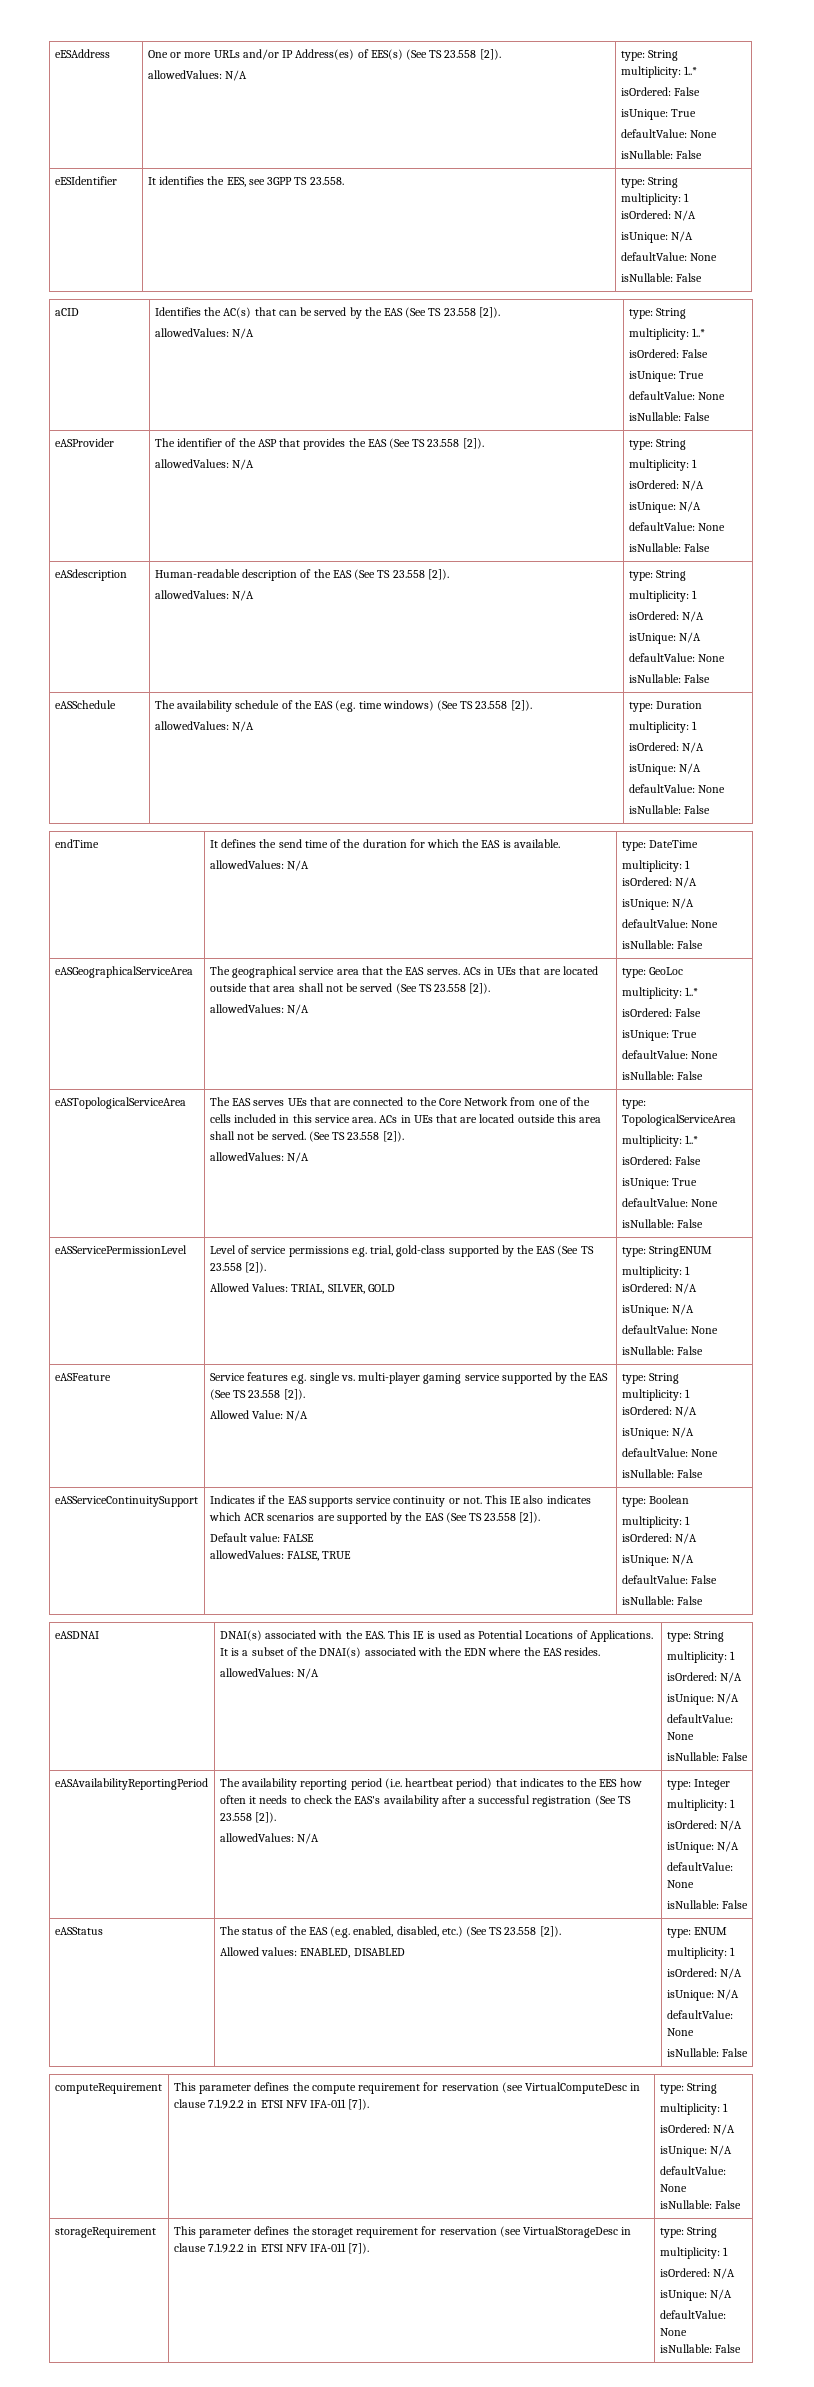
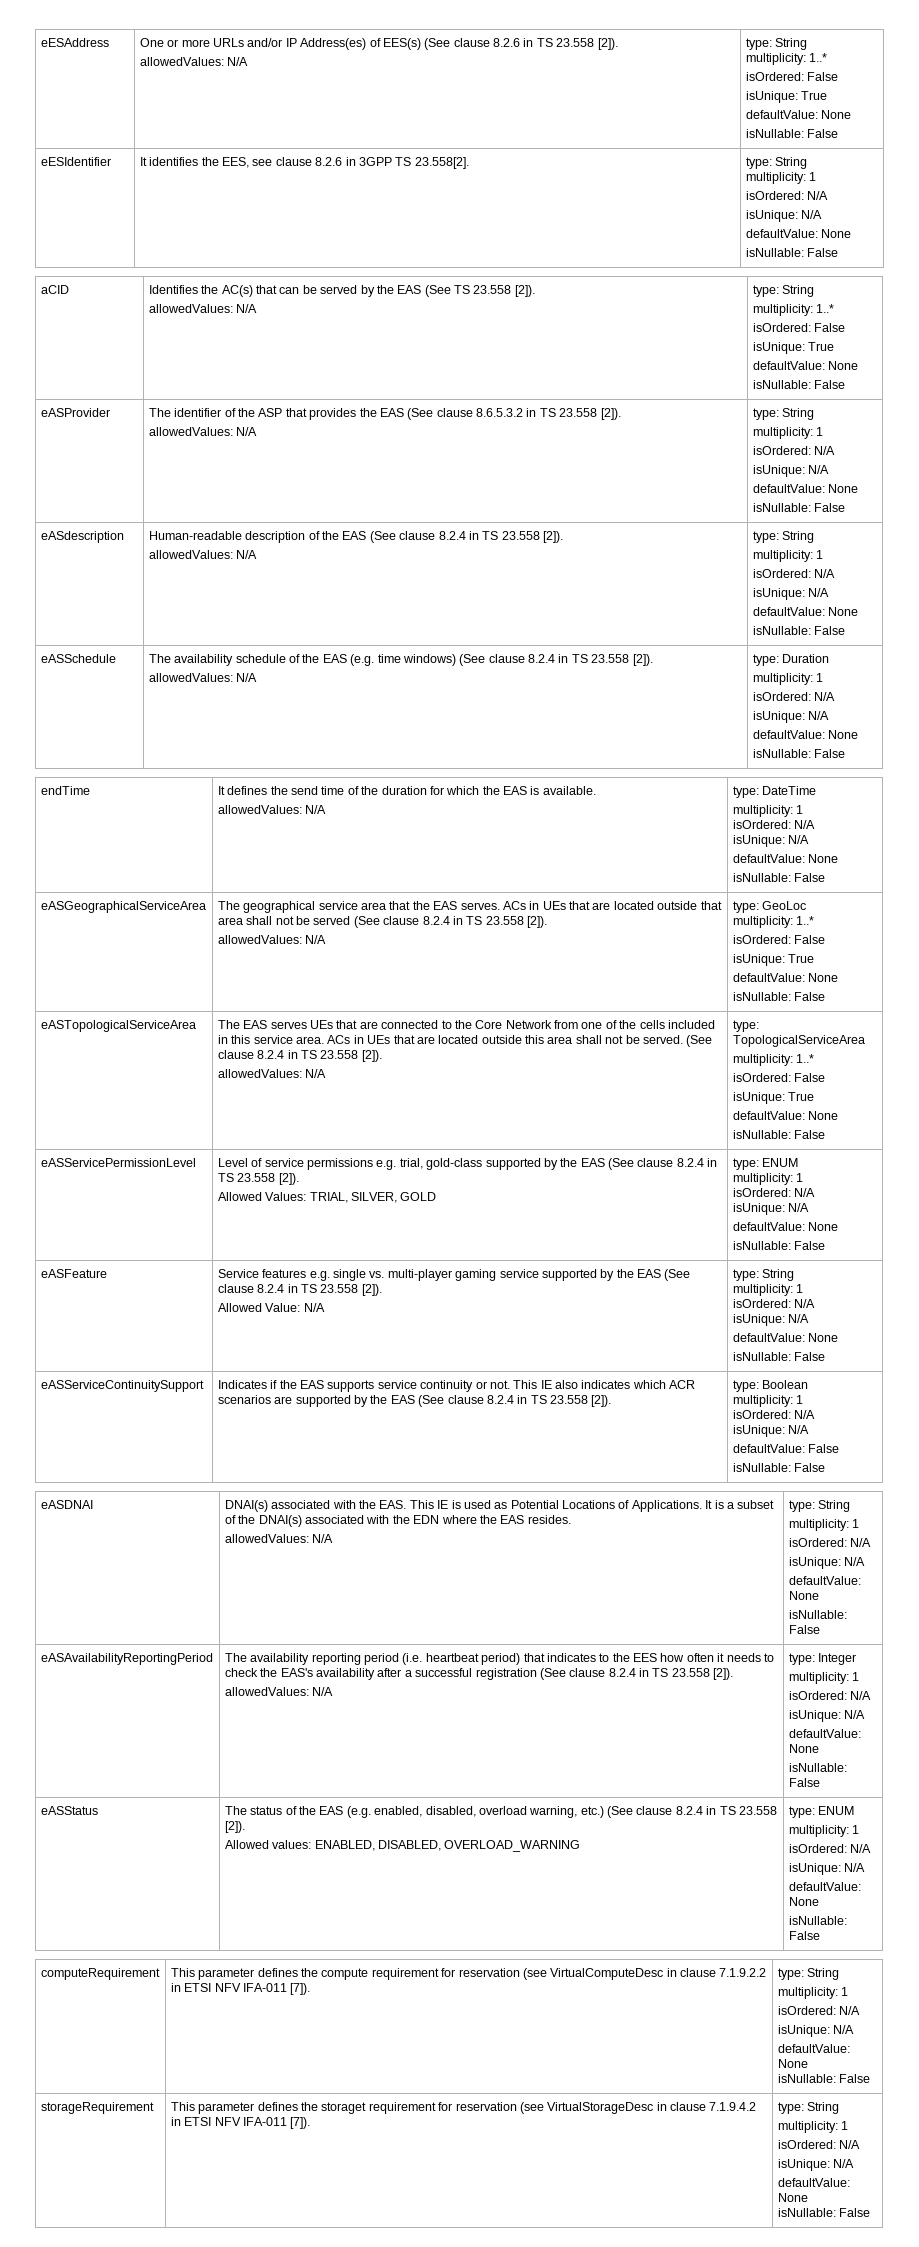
- eESAddress | One or more URLs and/or IP Address(es) of EES(s) (See TS 23.558 [2]).
+ eESAddress | One or more URLs and/or IP Address(es) of EES(s) (See clause 8.2.6 in TS 23.558 [2]).
- eESIdentifier | It identifies the EES, see 3GPP TS 23.558. | type: String
+ eESIdentifier | It identifies the EES, see clause 8.2.6 in 3GPP TS 23.558[2]. | type: String
- eASProvider | The identifier of the ASP that provides the EAS (See TS 23.558 [2]).
+ eASProvider | The identifier of the ASP that provides the EAS (See clause 8.6.5.3.2 in TS 23.558 [2]).
- eASdescription | Human-readable description of the EAS (See TS 23.558 [2]).
+ eASdescription | Human-readable description of the EAS (See clause 8.2.4 in TS 23.558 [2]).
- eASSchedule | The availability schedule of the EAS (e.g. time windows) (See TS 23.558 [2]).
+ eASSchedule | The availability schedule of the EAS (e.g. time windows) (See clause 8.2.4 in TS 23.558 [2]).
- ACs in UEs that are located outside that area shall not be served (See TS 23.558 [2]).
+ ACs in UEs that are located outside that area shall not be served (See clause 8.2.4 in TS 23.558 [2]).
- ACs in UEs that are located outside this area shall not be served. (See TS 23.558 [2]).
+ ACs in UEs that are located outside this area shall not be served. (See clause 8.2.4 in TS 23.558 [2]).
- eASServicePermissionLevel | Level of service permissions e.g. trial, gold-class supported by the EAS (See TS 23.558 [2]).
- Allowed Values: TRIAL, SILVER, GOLD | type: StringENUM
+ eASServicePermissionLevel | Level of service permissions e.g. trial, gold-class supported by the EAS (See clause 8.2.4 in TS 23.558 [2]).
+ Allowed Values: TRIAL, SILVER, GOLD | type: ENUM
- eASFeature | Service features e.g. single vs. multi-player gaming service supported by the EAS (See TS 23.558 [2]).
+ eASFeature | Service features e.g. single vs. multi-player gaming service supported by the EAS (See clause 8.2.4 in TS 23.558 [2]).
- This IE also indicates which ACR scenarios are supported by the EAS (See TS 23.558 [2]).
- Default value: FALSE
- allowedValues: FALSE, TRUE
+ This IE also indicates which ACR scenarios are supported by the EAS (See clause 8.2.4 in TS 23.558 [2]).
- The availability reporting period (i.e. heartbeat period) that indicates to the EES how often it needs to check the EAS's availability after a successful registration (See TS 23.558 [2]).
+ The availability reporting period (i.e. heartbeat period) that indicates to the EES how often it needs to check the EAS's availability after a successful registration (See clause 8.2.4 in TS 23.558 [2]).
- eASStatus | The status of the EAS (e.g. enabled, disabled, etc.) (See TS 23.558 [2]).
- Allowed values: ENABLED, DISABLED | type: ENUM
+ eASStatus | The status of the EAS (e.g. enabled, disabled, overload warning, etc.) (See clause 8.2.4 in TS 23.558 [2]).
+ Allowed values: ENABLED, DISABLED, OVERLOAD_WARNING | type: ENUM
- storageRequirement | This parameter defines the storaget requirement for reservation (see VirtualStorageDesc in clause 7.1.9.2.2 in ETSI NFV IFA-011 [7]). | type: String
+ storageRequirement | This parameter defines the storaget requirement for reservation (see VirtualStorageDesc in clause 7.1.9.4.2 in ETSI NFV IFA-011 [7]). | type: String

